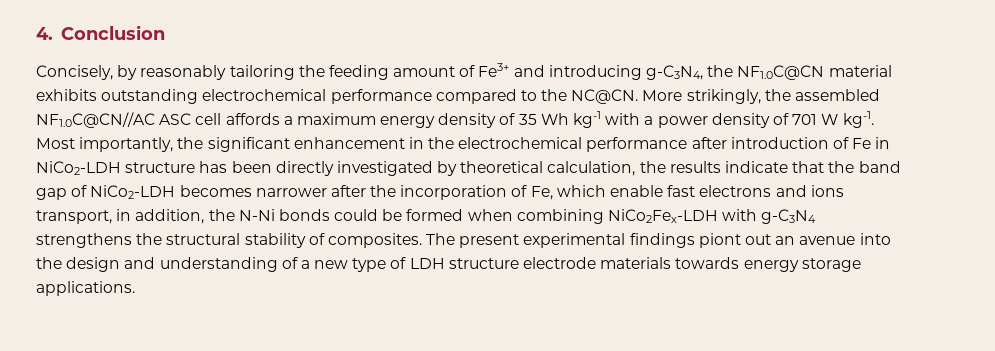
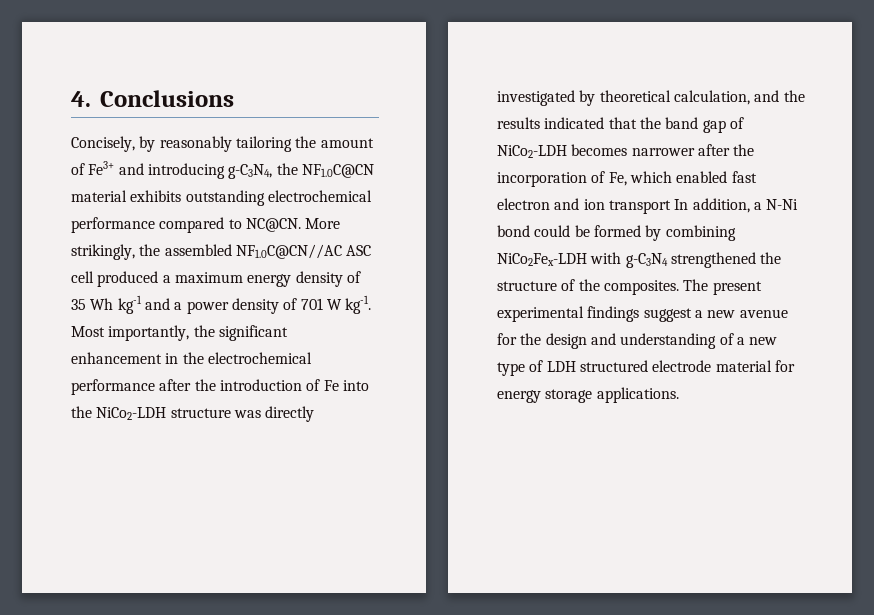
- 4. Conclusion
+ 4. Conclusions
- Concisely, by reasonably tailoring the feeding amount of Fe3+ and introducing g-C3N4, the NF1.0C@CN material exhibits outstanding electrochemical performance compared to the NC@CN.
+ Concisely, by reasonably tailoring the amount of Fe3+ and introducing g-C3N4, the NF1.0C@CN material exhibits outstanding electrochemical performance compared to NC@CN.
- More strikingly, the assembled NF1.0C@CN//AC ASC cell affords a maximum energy density of 35 Wh kg-1 with a power density of 701 W kg-1.
+ More strikingly, the assembled NF1.0C@CN//AC ASC cell produced a maximum energy density of 35 Wh kg-1 and a power density of 701 W kg-1.
- Most importantly, the significant enhancement in the electrochemical performance after introduction of Fe in NiCo2-LDH structure has been directly investigated by theoretical calculation, the results indicate that the band gap of NiCo2-LDH becomes narrower after the incorporation of Fe, which enable fast electrons and ions transport, in addition, the N-Ni bonds could be formed when combining NiCo2Fex-LDH with g-C3N4 strengthens the structural stability of composites.
+ Most importantly, the significant enhancement in the electrochemical performance after the introduction of Fe into the NiCo2-LDH structure was directly investigated by theoretical calculation, and the results indicated that the band gap of NiCo2-LDH becomes narrower after the incorporation of Fe, which enabled fast electron and ion transport In addition, a N-Ni bond could be formed by combining NiCo2Fex-LDH with g-C3N4 strengthened the structure of the composites.
- The present experimental findings piont out an avenue into the design and understanding of a new type of LDH structure electrode materials towards energy storage applications.
+ The present experimental findings suggest a new avenue for the design and understanding of a new type of LDH structured electrode material for energy storage applications.

